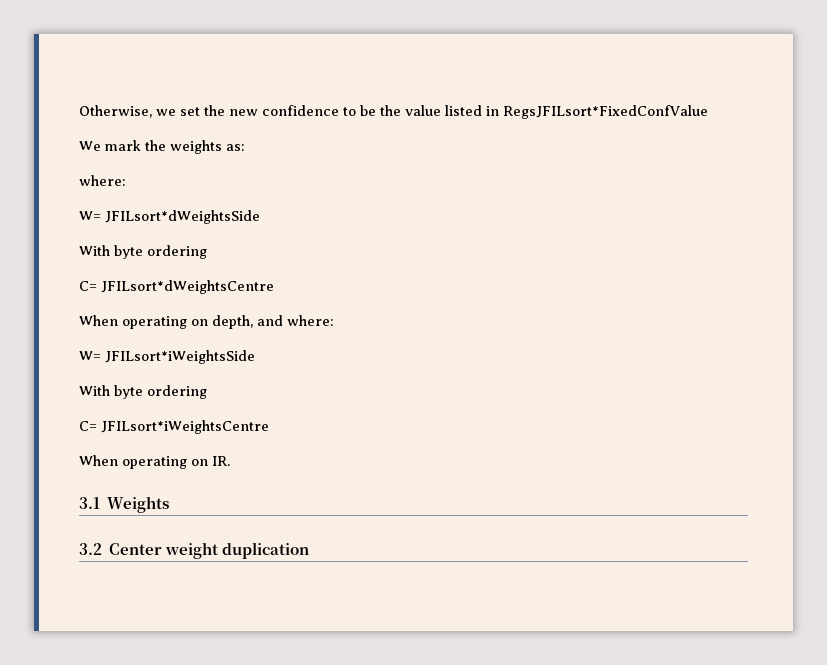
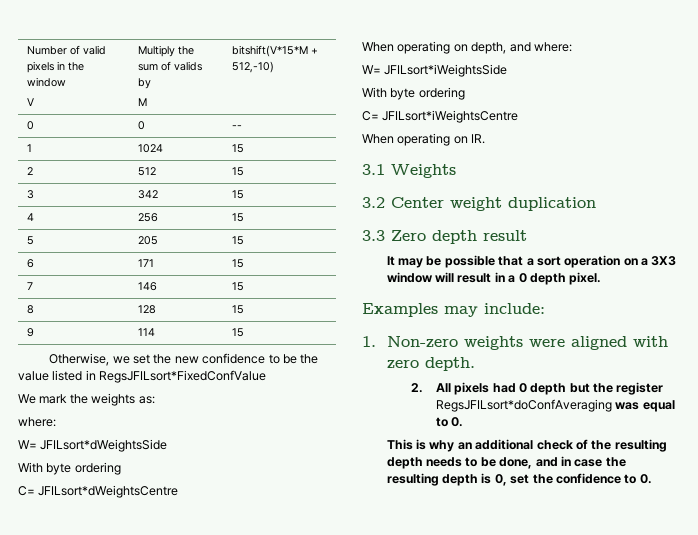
+ Number of valid pixels in the window
+ V | Multiply the sum of valids by
+ M | bitshift(V*15*M + 512,-10)
+ 0 | 0 | --
+ 1 | 1024 | 15
+ 2 | 512 | 15
+ 3 | 342 | 15
+ 4 | 256 | 15
+ 5 | 205 | 15
+ 6 | 171 | 15
+ 7 | 146 | 15
+ 8 | 128 | 15
+ 9 | 114 | 15
+ 3.3 Zero depth result
+ It may be possible that a sort operation on a 3X3 window will result in a 0 depth pixel.
+ Examples may include:
+ 1. Non-zero weights were aligned with zero depth.
+ 2. All pixels had 0 depth but the register RegsJFILsort*doConfAveraging was equal to 0.
+ This is why an additional check of the resulting depth needs to be done, and in case the resulting depth is 0, set the confidence to 0.

